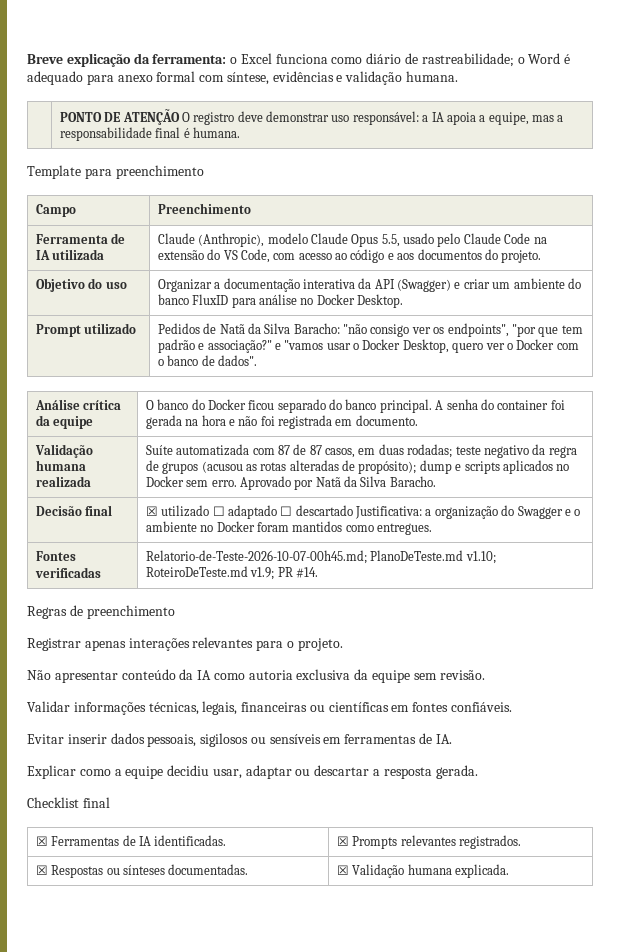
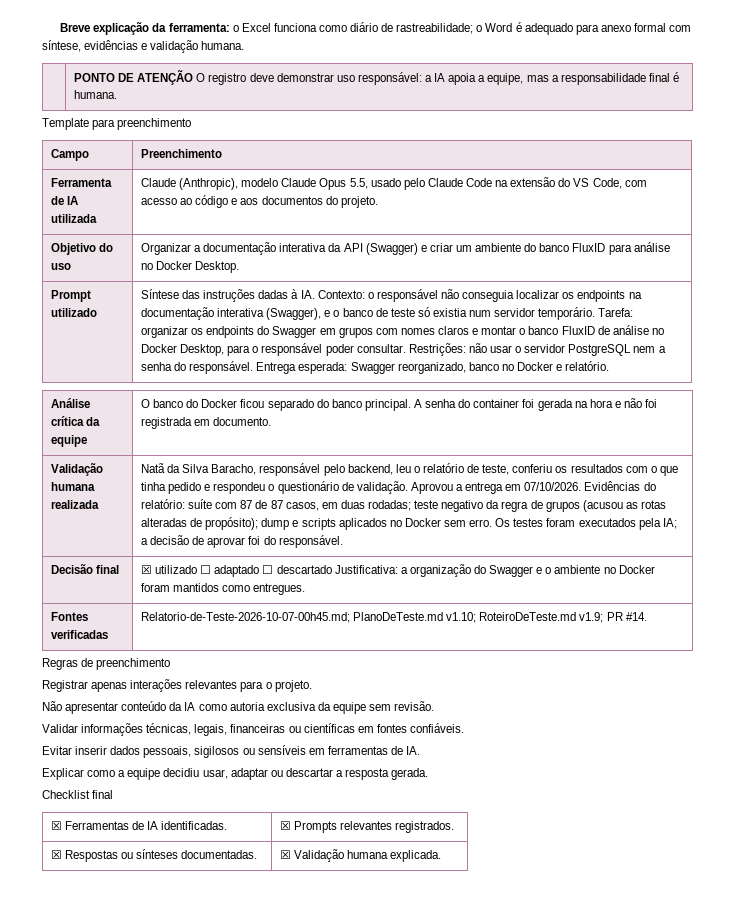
- Pedidos de Natã da Silva Baracho: "não consigo ver os endpoints", "por que tem padrão e associação?" e "vamos usar o Docker Desktop, quero ver o Docker com o banco de dados".
+ Síntese das instruções dadas à IA. Contexto: o responsável não conseguia localizar os endpoints na documentação interativa (Swagger), e o banco de teste só existia num servidor temporário. Tarefa: organizar os endpoints do Swagger em grupos com nomes claros e montar o banco FluxID de análise no Docker Desktop, para o responsável poder consultar. Restrições: não usar o servidor PostgreSQL nem a senha do responsável. Entrega esperada: Swagger reorganizado, banco no Docker e relatório.
- Suíte automatizada com 87 de 87 casos, em duas rodadas; teste negativo da regra de grupos (acusou as rotas alteradas de propósito); dump e scripts aplicados no Docker sem erro.
+ Natã da Silva Baracho, responsável pelo backend, leu o relatório de teste, conferiu os resultados com o que tinha pedido e respondeu o questionário de validação. Aprovou a entrega em 07/10/2026. Evidências do relatório: suíte com 87 de 87 casos, em duas rodadas; teste negativo da regra de grupos (acusou as rotas alteradas de propósito); dump e scripts aplicados no Docker sem erro.
- Aprovado por Natã da Silva Baracho.
+ Os testes foram executados pela IA; a decisão de aprovar foi do responsável.

